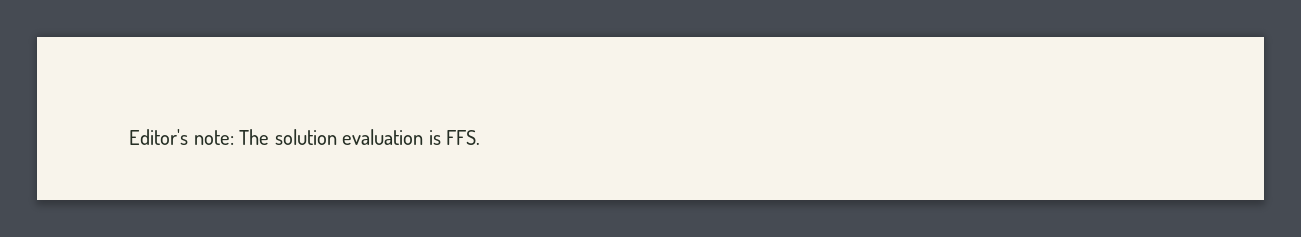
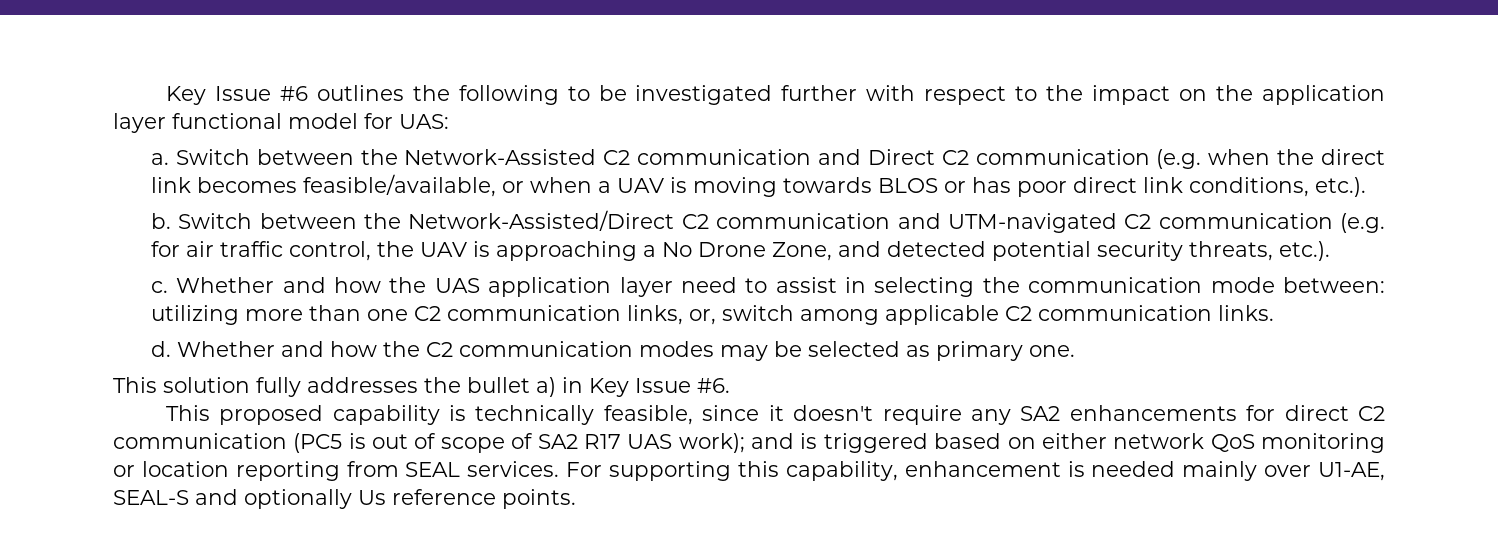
- Editor's note: The solution evaluation is FFS.
+ Key Issue #6 outlines the following to be investigated further with respect to the impact on the application layer functional model for UAS:
+ a. Switch between the Network-Assisted C2 communication and Direct C2 communication (e.g. when the direct link becomes feasible/available, or when a UAV is moving towards BLOS or has poor direct link conditions, etc.).
+ b. Switch between the Network-Assisted/Direct C2 communication and UTM-navigated C2 communication (e.g. for air traffic control, the UAV is approaching a No Drone Zone, and detected potential security threats, etc.).
+ c. Whether and how the UAS application layer need to assist in selecting the communication mode between: utilizing more than one C2 communication links, or, switch among applicable C2 communication links.
+ d. Whether and how the C2 communication modes may be selected as primary one.
+ This solution fully addresses the bullet a) in Key Issue #6.
+ This proposed capability is technically feasible, since it doesn't require any SA2 enhancements for direct C2 communication (PC5 is out of scope of SA2 R17 UAS work); and is triggered based on either network QoS monitoring or location reporting from SEAL services. For supporting this capability, enhancement is needed mainly over U1-AE, SEAL-S and optionally Us reference points.

